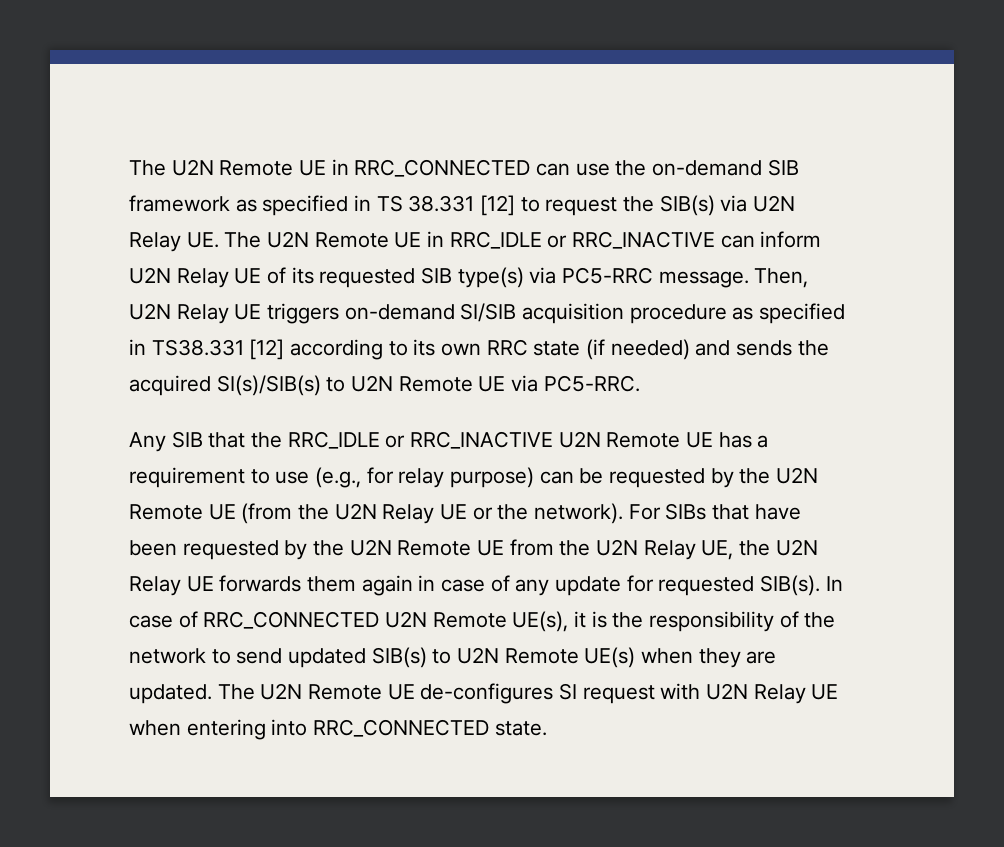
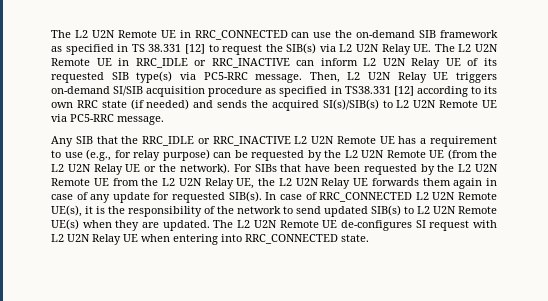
- The U2N Remote UE in RRC_CONNECTED can use the on-demand SIB framework as specified in TS 38.331 [12] to request the SIB(s) via U2N Relay UE. The U2N Remote UE in RRC_IDLE or RRC_INACTIVE can inform U2N Relay UE of its requested SIB type(s) via PC5-RRC message.
+ The L2 U2N Remote UE in RRC_CONNECTED can use the on-demand SIB framework as specified in TS 38.331 [12] to request the SIB(s) via L2 U2N Relay UE. The L2 U2N Remote UE in RRC_IDLE or RRC_INACTIVE can inform L2 U2N Relay UE of its requested SIB type(s) via PC5-RRC message.
- Then, U2N Relay UE triggers on-demand SI/SIB acquisition procedure as specified in TS38.331 [12] according to its own RRC state (if needed) and sends the acquired SI(s)/SIB(s) to U2N Remote UE via PC5-RRC.
+ Then, L2 U2N Relay UE triggers on-demand SI/SIB acquisition procedure as specified in TS38.331 [12] according to its own RRC state (if needed) and sends the acquired SI(s)/SIB(s) to L2 U2N Remote UE via PC5-RRC message.
- Any SIB that the RRC_IDLE or RRC_INACTIVE U2N Remote UE has a requirement to use (e.g., for relay purpose) can be requested by the U2N Remote UE (from the U2N Relay UE or the network).
+ Any SIB that the RRC_IDLE or RRC_INACTIVE L2 U2N Remote UE has a requirement to use (e.g., for relay purpose) can be requested by the L2 U2N Remote UE (from the L2 U2N Relay UE or the network).
- For SIBs that have been requested by the U2N Remote UE from the U2N Relay UE, the U2N Relay UE forwards them again in case of any update for requested SIB(s).
+ For SIBs that have been requested by the L2 U2N Remote UE from the L2 U2N Relay UE, the L2 U2N Relay UE forwards them again in case of any update for requested SIB(s).
- In case of RRC_CONNECTED U2N Remote UE(s), it is the responsibility of the network to send updated SIB(s) to U2N Remote UE(s) when they are updated.
+ In case of RRC_CONNECTED L2 U2N Remote UE(s), it is the responsibility of the network to send updated SIB(s) to L2 U2N Remote UE(s) when they are updated.
- The U2N Remote UE de-configures SI request with U2N Relay UE when entering into RRC_CONNECTED state.
+ The L2 U2N Remote UE de-configures SI request with L2 U2N Relay UE when entering into RRC_CONNECTED state.

